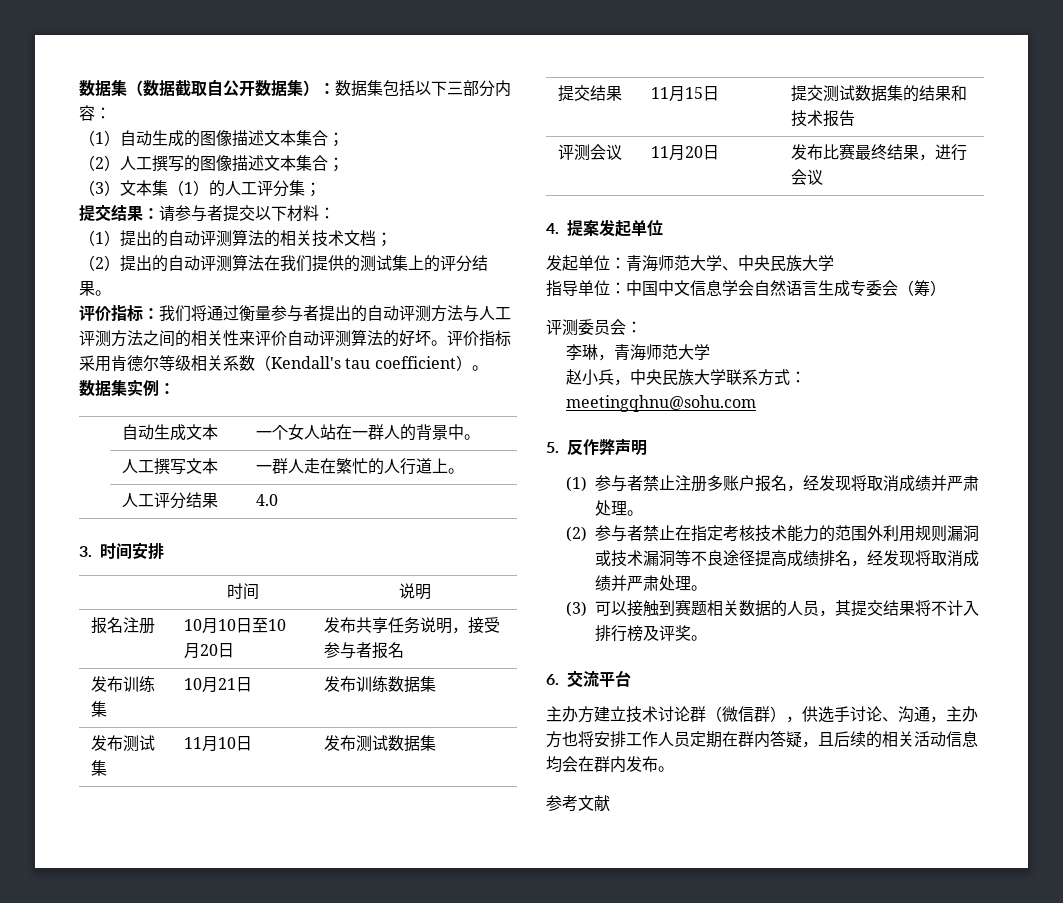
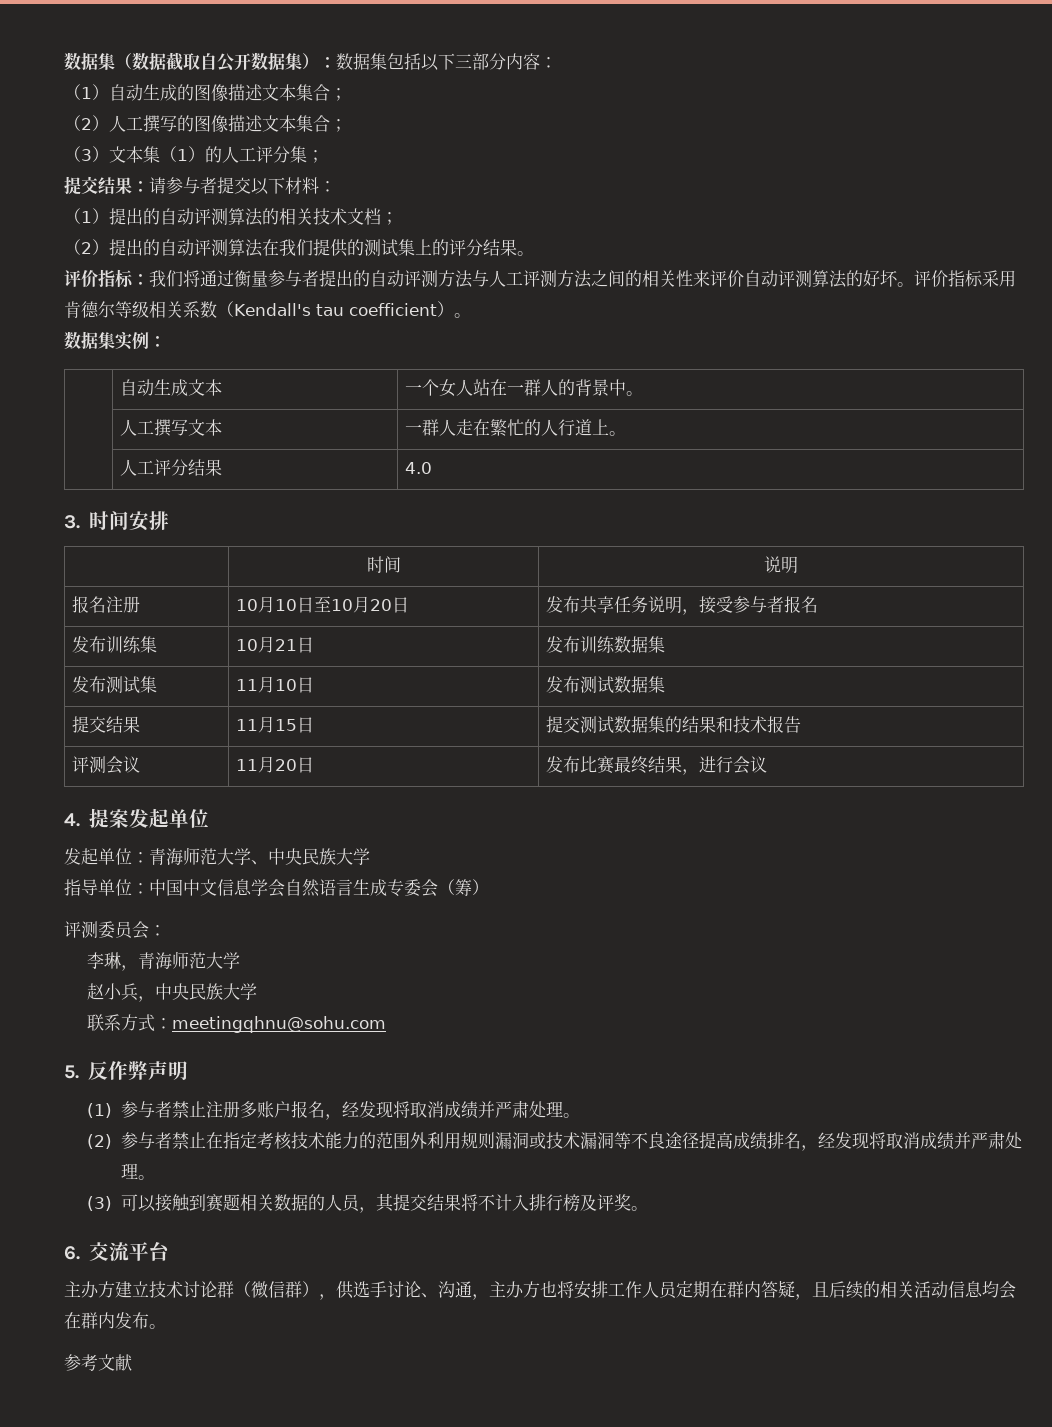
- 赵小兵，中央民族大学联系方式：meetingqhnu@sohu.com
+ 赵小兵，中央民族大学
+ 联系方式：meetingqhnu@sohu.com

